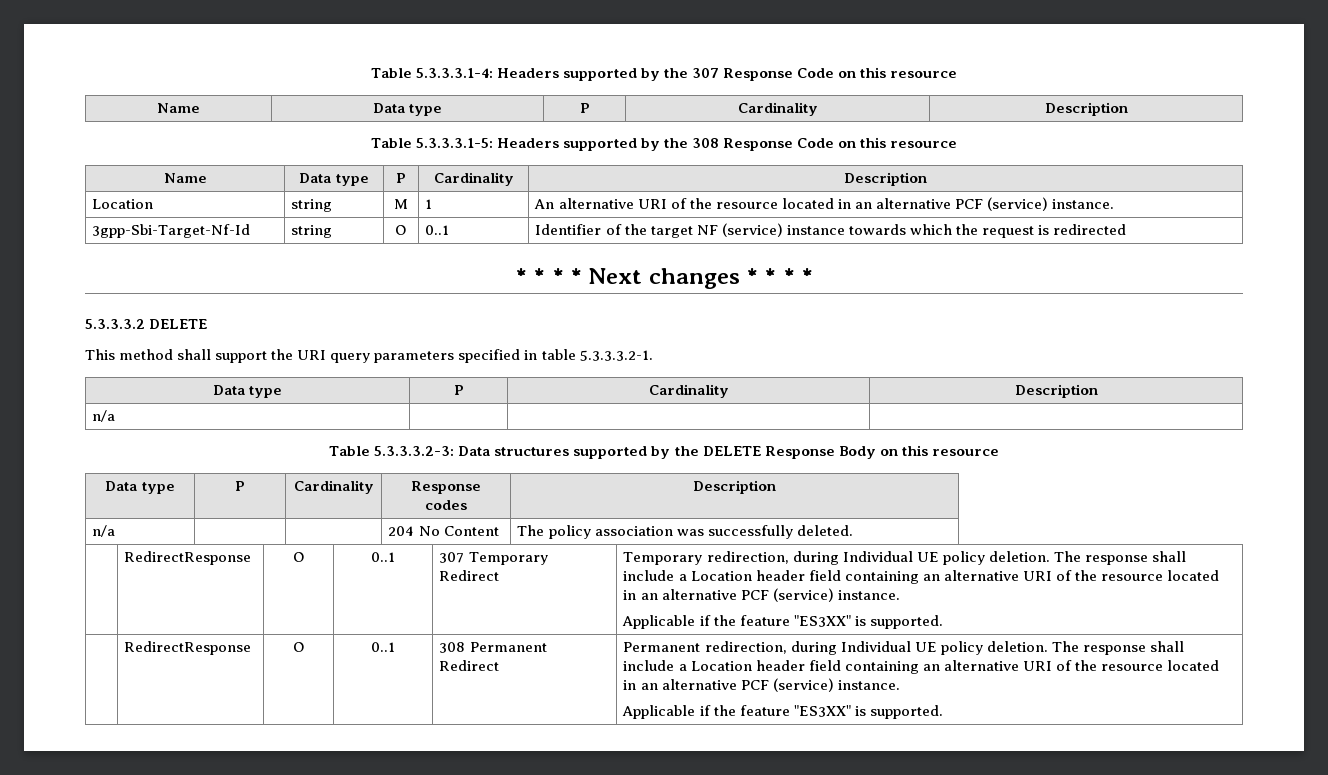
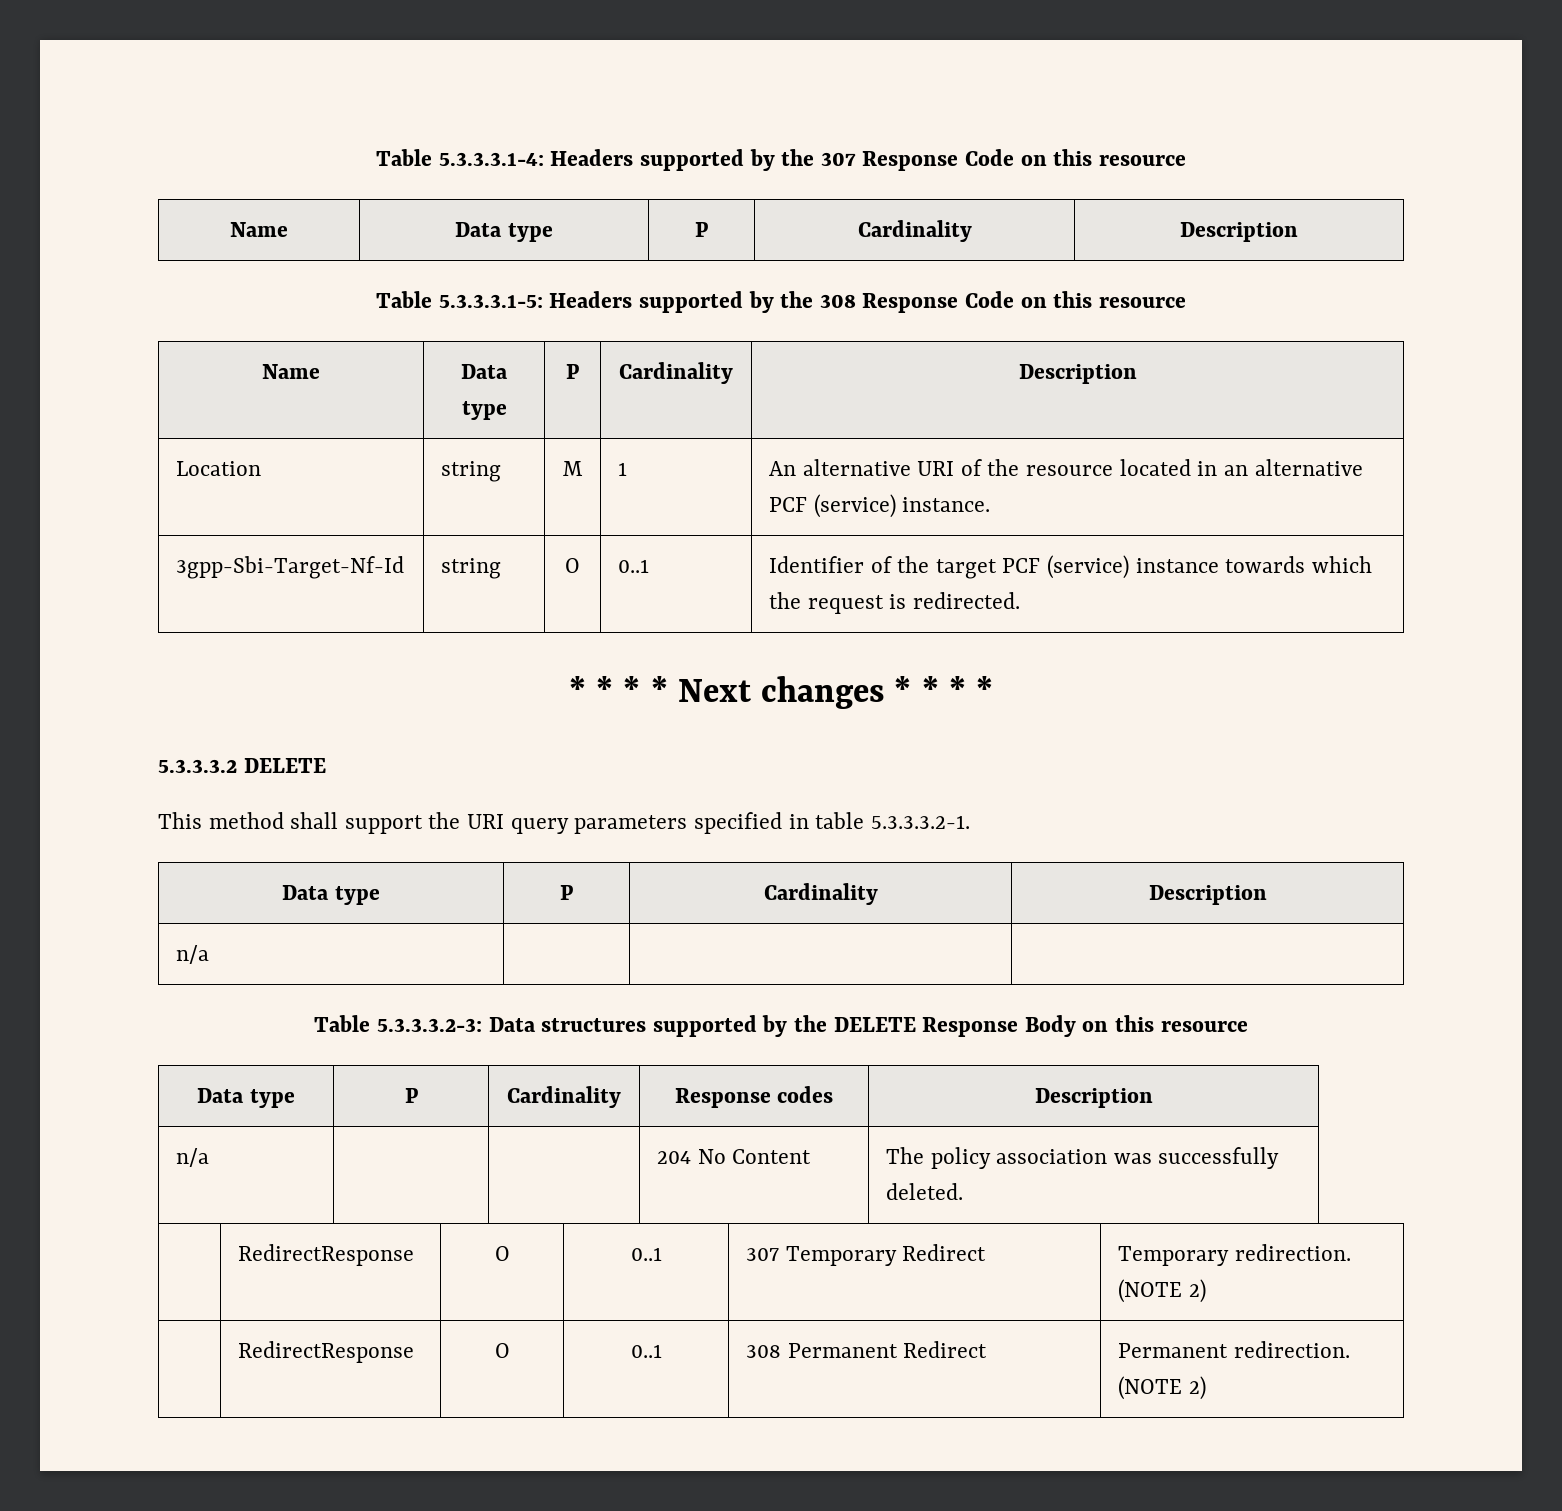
- 3gpp-Sbi-Target-Nf-Id | string | O | 0..1 | Identifier of the target NF (service) instance towards which the request is redirected
+ 3gpp-Sbi-Target-Nf-Id | string | O | 0..1 | Identifier of the target PCF (service) instance towards which the request is redirected.
- Temporary redirection, during Individual UE policy deletion. The response shall include a Location header field containing an alternative URI of the resource located in an alternative PCF (service) instance.
- Applicable if the feature "ES3XX" is supported.
+ Temporary redirection. (NOTE 2)
- Permanent redirection, during Individual UE policy deletion. The response shall include a Location header field containing an alternative URI of the resource located in an alternative PCF (service) instance.
- Applicable if the feature "ES3XX" is supported.
+ Permanent redirection. (NOTE 2)

